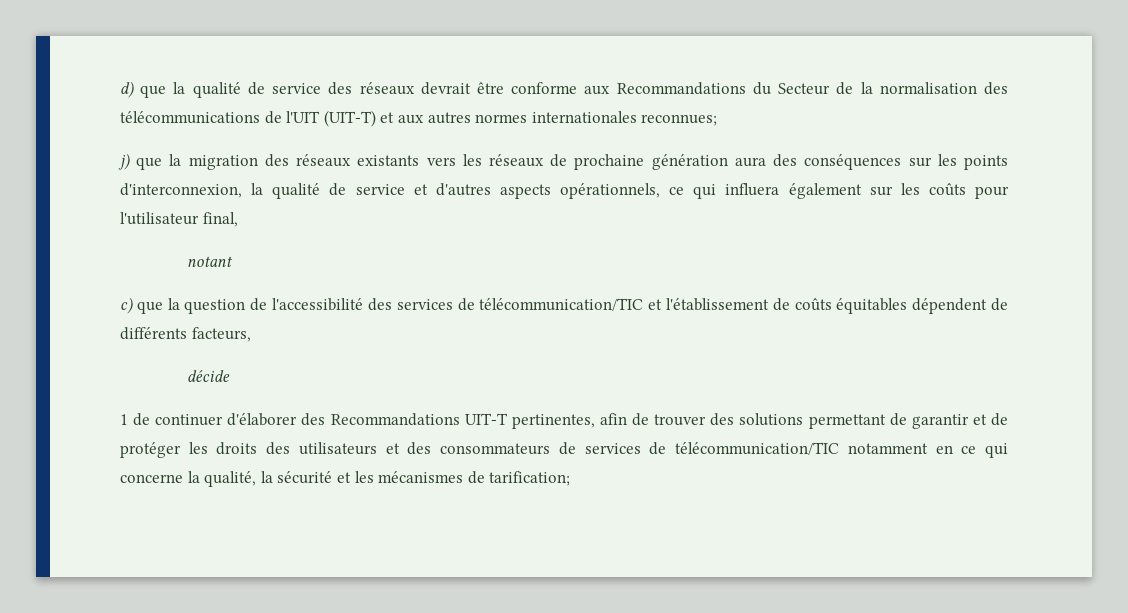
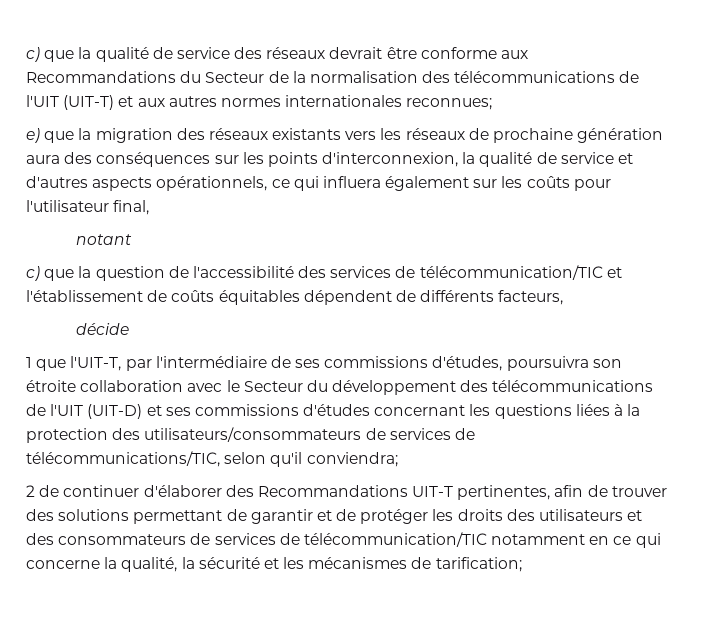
- d) que la qualité de service des réseaux devrait être conforme aux Recommandations du Secteur de la normalisation des télécommunications de l'UIT (UIT-T) et aux autres normes internationales reconnues;
+ c) que la qualité de service des réseaux devrait être conforme aux Recommandations du Secteur de la normalisation des télécommunications de l'UIT (UIT-T) et aux autres normes internationales reconnues;
- j) que la migration des réseaux existants vers les réseaux de prochaine génération aura des conséquences sur les points d'interconnexion, la qualité de service et d'autres aspects opérationnels, ce qui influera également sur les coûts pour l'utilisateur final,
+ e) que la migration des réseaux existants vers les réseaux de prochaine génération aura des conséquences sur les points d'interconnexion, la qualité de service et d'autres aspects opérationnels, ce qui influera également sur les coûts pour l'utilisateur final,
- 1 de continuer d'élaborer des Recommandations UIT-T pertinentes, afin de trouver des solutions permettant de garantir et de protéger les droits des utilisateurs et des consommateurs de services de télécommunication/TIC notamment en ce qui concerne la qualité, la sécurité et les mécanismes de tarification;
+ 1 que l'UIT-T, par l'intermédiaire de ses commissions d'études, poursuivra son étroite collaboration avec le Secteur du développement des télécommunications de l'UIT (UIT-D) et ses commissions d'études concernant les questions liées à la protection des utilisateurs/consommateurs de services de télécommunications/TIC, selon qu'il conviendra;
+ 2 de continuer d'élaborer des Recommandations UIT-T pertinentes, afin de trouver des solutions permettant de garantir et de protéger les droits des utilisateurs et des consommateurs de services de télécommunication/TIC notamment en ce qui concerne la qualité, la sécurité et les mécanismes de tarification;

